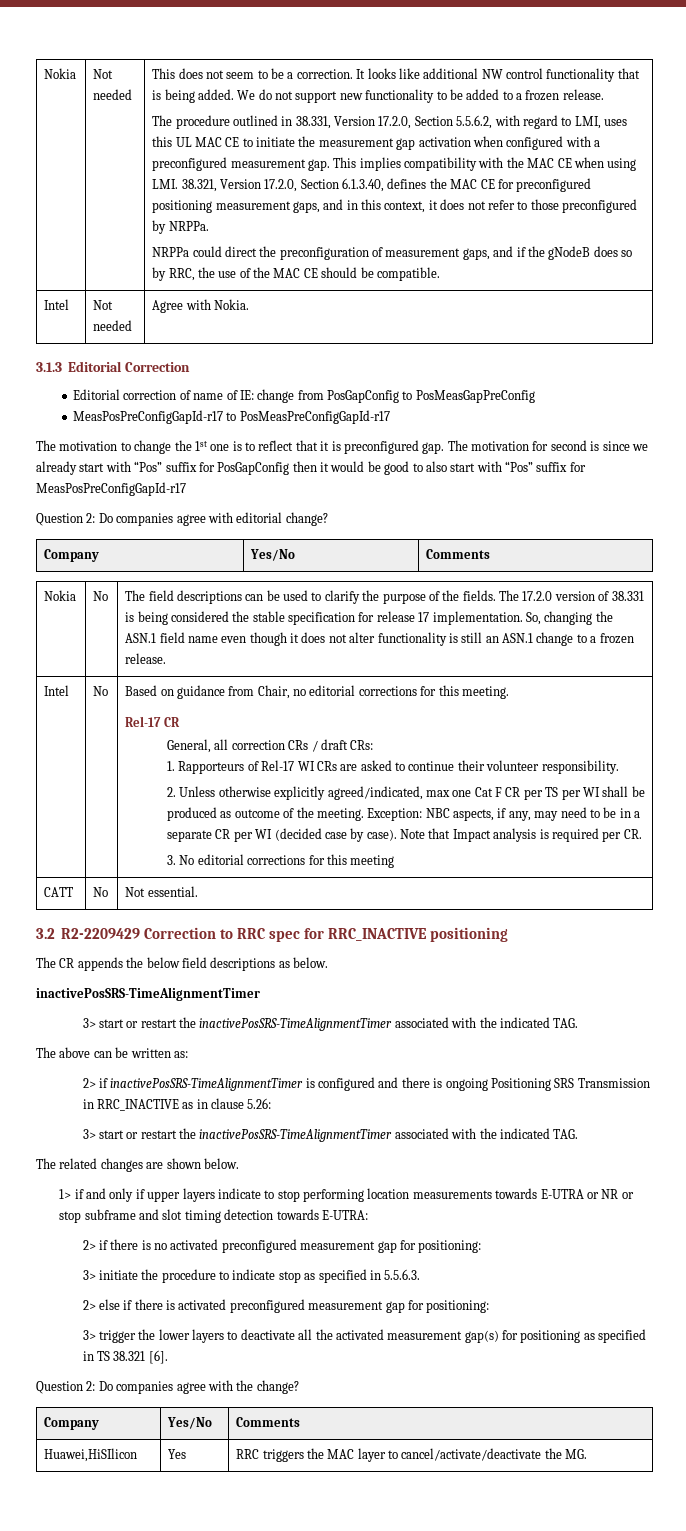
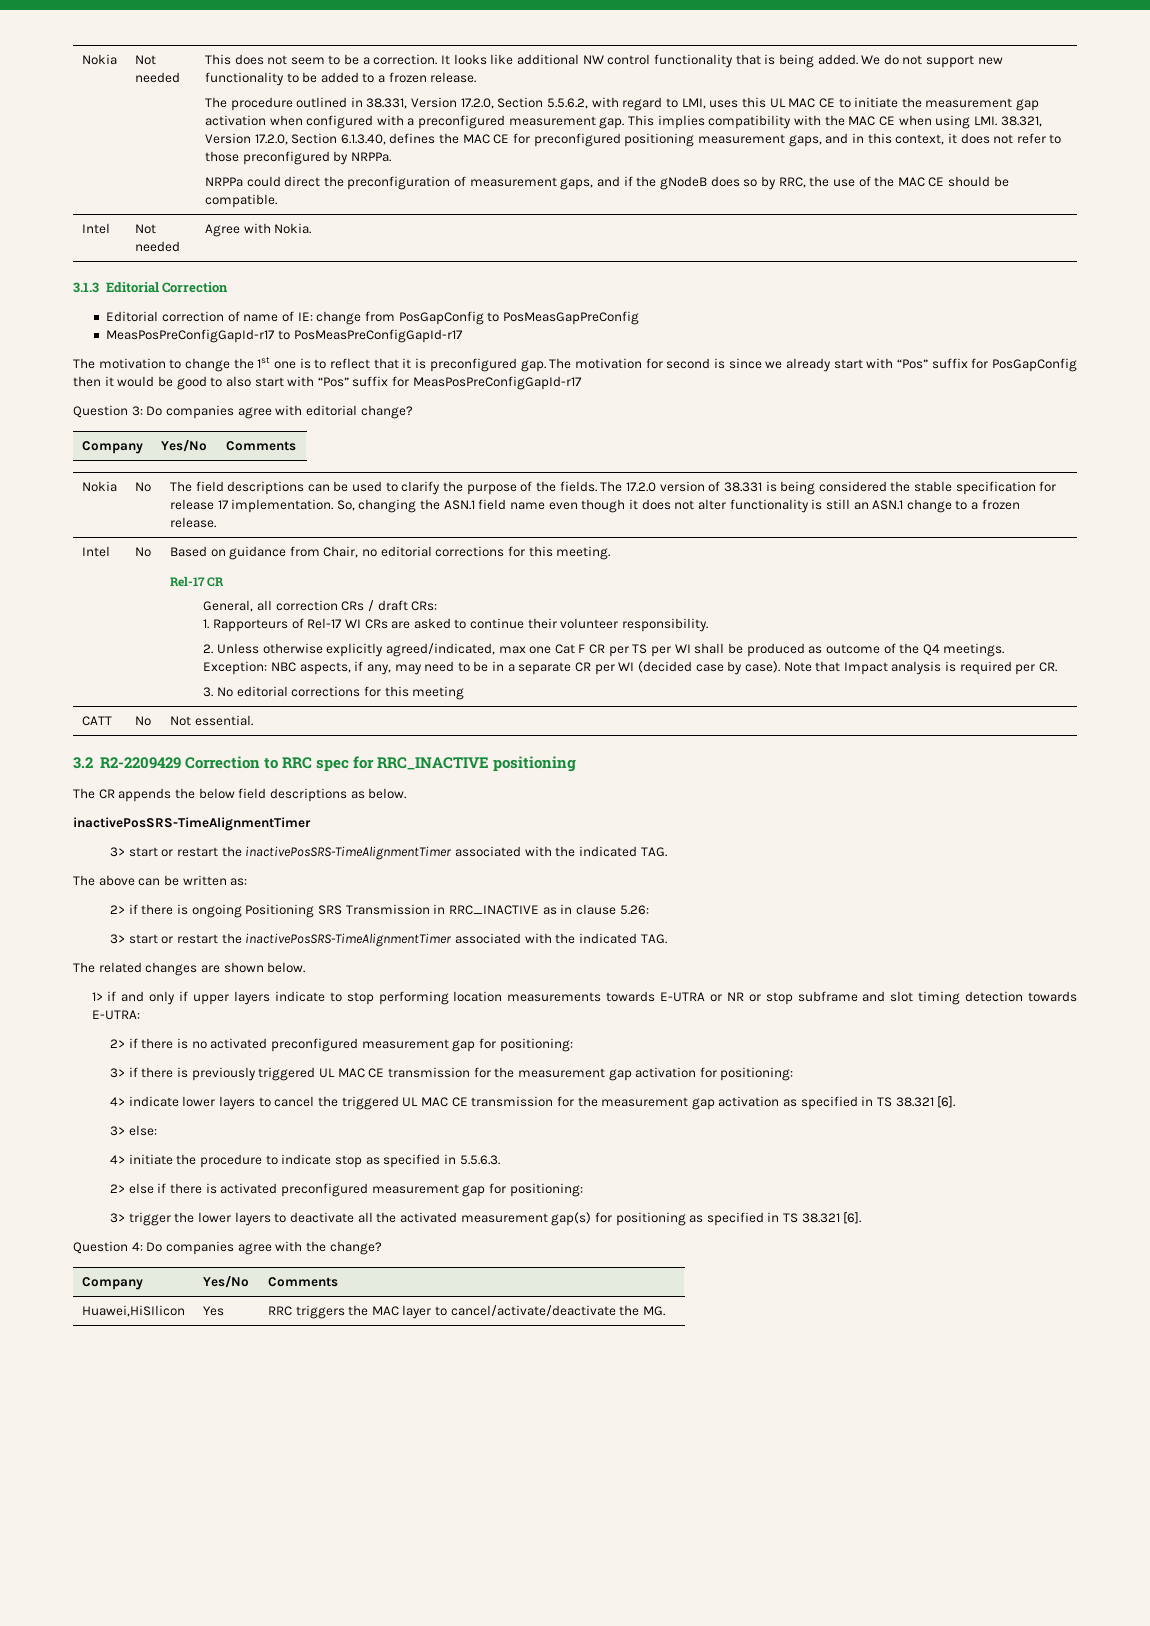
- Question 2: Do companies agree with editorial change?
+ Question 3: Do companies agree with editorial change?
- 2. Unless otherwise explicitly agreed/indicated, max one Cat F CR per TS per WI shall be produced as outcome of the meeting.
+ 2. Unless otherwise explicitly agreed/indicated, max one Cat F CR per TS per WI shall be produced as outcome of the Q4 meetings.
- 2> if inactivePosSRS-TimeAlignmentTimer is configured and there is ongoing Positioning SRS Transmission in RRC_INACTIVE as in clause 5.26:
+ 2> if there is ongoing Positioning SRS Transmission in RRC_INACTIVE as in clause 5.26:
- 3> initiate the procedure to indicate stop as specified in 5.5.6.3.
+ 3> if there is previously triggered UL MAC CE transmission for the measurement gap activation for positioning:
+ 4> indicate lower layers to cancel the triggered UL MAC CE transmission for the measurement gap activation as specified in TS 38.321 [6].
+ 3> else:
+ 4> initiate the procedure to indicate stop as specified in 5.5.6.3.
- Question 2: Do companies agree with the change?
+ Question 4: Do companies agree with the change?

